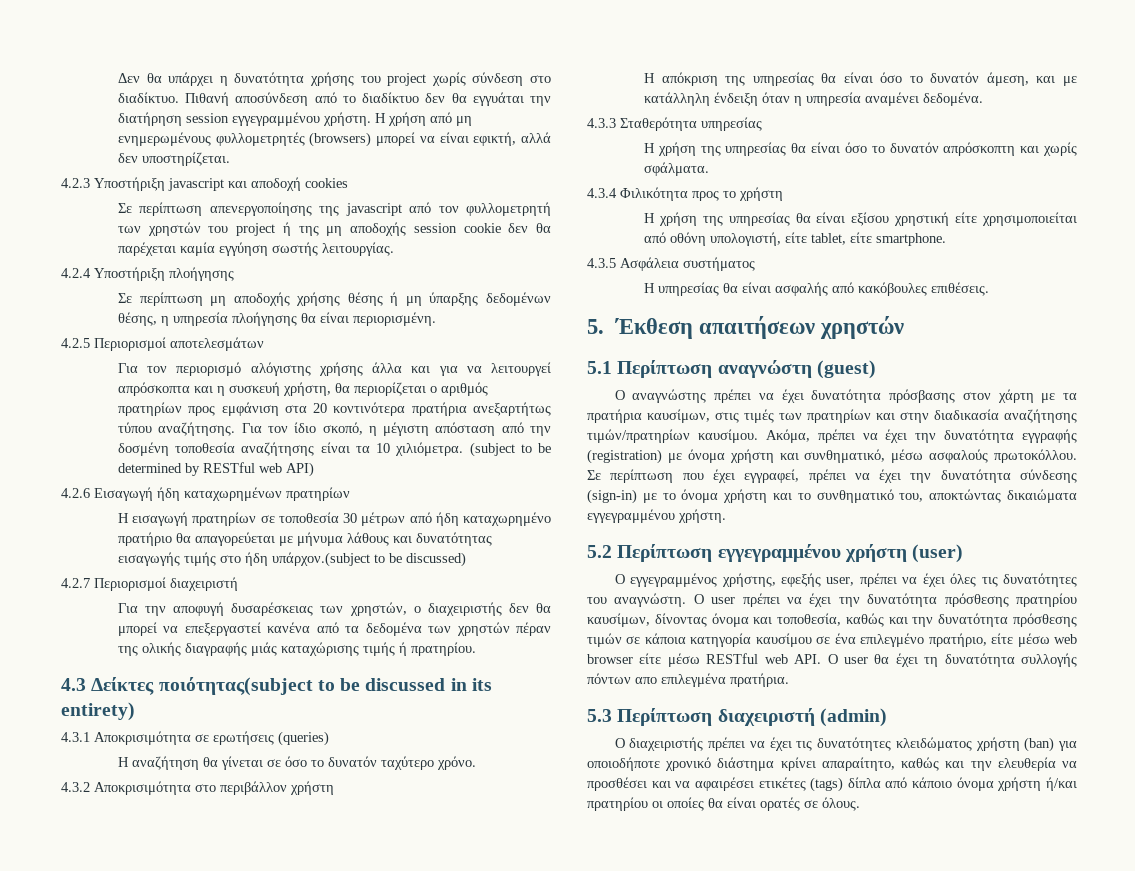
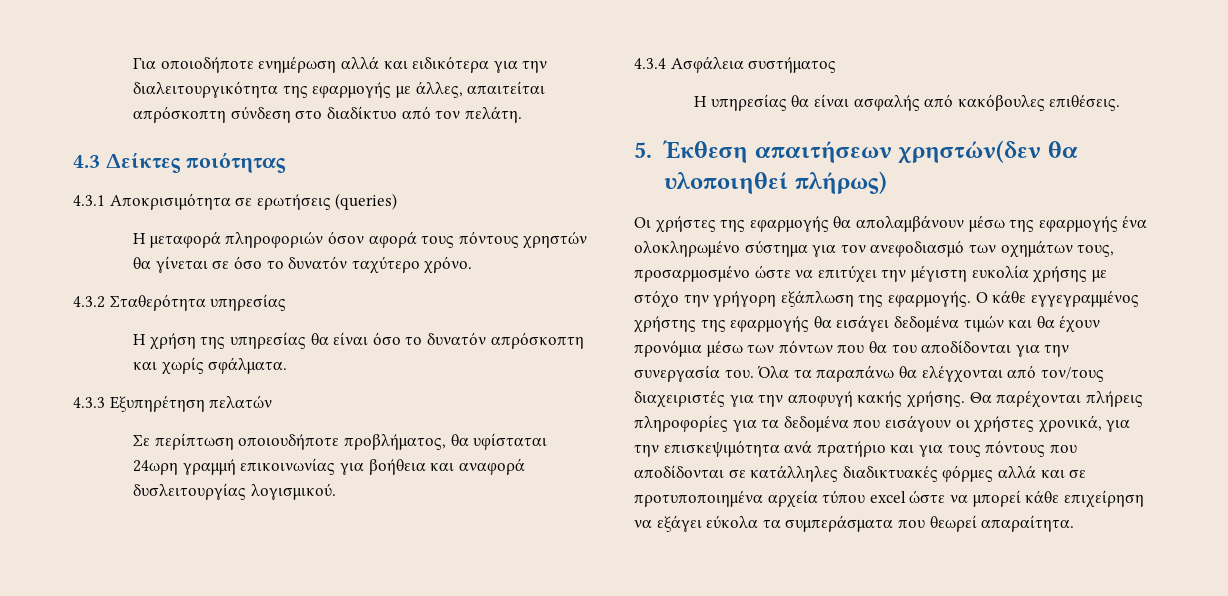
- Δεν θα υπάρχει η δυνατότητα χρήσης του project χωρίς σύνδεση στο διαδίκτυο. Πιθανή αποσύνδεση από το διαδίκτυο δεν θα εγγυάται την διατήρηση session εγγεγραμμένου χρήστη. Η χρήση από μη ενημερωμένους φυλλομετρητές (browsers) μπορεί να είναι εφικτή, αλλά δεν υποστηρίζεται.
- 4.2.3 Υποστήριξη javascript και αποδοχή cookies
- Σε περίπτωση απενεργοποίησης της javascript από τον φυλλομετρητή των χρηστών του project ή της μη αποδοχής session cookie δεν θα παρέχεται καμία εγγύηση σωστής λειτουργίας.
- 4.2.4 Υποστήριξη πλοήγησης
- Σε περίπτωση μη αποδοχής χρήσης θέσης ή μη ύπαρξης δεδομένων θέσης, η υπηρεσία πλοήγησης θα είναι περιορισμένη.
- 4.2.5 Περιορισμοί αποτελεσμάτων
- Για τον περιορισμό αλόγιστης χρήσης άλλα και για να λειτουργεί απρόσκοπτα και η συσκευή χρήστη, θα περιορίζεται ο αριθμός πρατηρίων προς εμφάνιση στα 20 κοντινότερα πρατήρια ανεξαρτήτως τύπου αναζήτησης. Για τον ίδιο σκοπό, η μέγιστη απόσταση από την δοσμένη τοποθεσία αναζήτησης είναι τα 10 χιλιόμετρα. (subject to be determined by RESTful web API)
- 4.2.6 Εισαγωγή ήδη καταχωρημένων πρατηρίων
- Η εισαγωγή πρατηρίων σε τοποθεσία 30 μέτρων από ήδη καταχωρημένο πρατήριο θα απαγορεύεται με μήνυμα λάθους και δυνατότητας εισαγωγής τιμής στο ήδη υπάρχον.(subject to be discussed)
- 4.2.7 Περιορισμοί διαχειριστή
- Για την αποφυγή δυσαρέσκειας των χρηστών, ο διαχειριστής δεν θα μπορεί να επεξεργαστεί κανένα από τα δεδομένα των χρηστών πέραν της ολικής διαγραφής μιάς καταχώρισης τιμής ή πρατηρίου.
- 4.3 Δείκτες ποιότητας(subject to be discussed in its entirety)
+ Για οποιοδήποτε ενημέρωση αλλά και ειδικότερα για την διαλειτουργικότητα της εφαρμογής με άλλες, απαιτείται απρόσκοπτη σύνδεση στο διαδίκτυο από τον πελάτη.
+ 4.3 Δείκτες ποιότητας
- Η αναζήτηση θα γίνεται σε όσο το δυνατόν ταχύτερο χρόνο.
+ Η μεταφορά πληροφοριών όσον αφορά τους πόντους χρηστών θα γίνεται σε όσο το δυνατόν ταχύτερο χρόνο.
- 4.3.2 Αποκρισιμότητα στο περιβάλλον χρήστη
- Η απόκριση της υπηρεσίας θα είναι όσο το δυνατόν άμεση, και με κατάλληλη ένδειξη όταν η υπηρεσία αναμένει δεδομένα.
- 4.3.3 Σταθερότητα υπηρεσίας
+ 4.3.2 Σταθερότητα υπηρεσίας
- 4.3.4 Φιλικότητα προς το χρήστη
- Η χρήση της υπηρεσίας θα είναι εξίσου χρηστική είτε χρησιμοποιείται από οθόνη υπολογιστή, είτε tablet, είτε smartphone.
- 4.3.5 Ασφάλεια συστήματος
+ 4.3.3 Εξυπηρέτηση πελατών
+ Σε περίπτωση οποιουδήποτε προβλήματος, θα υφίσταται 24ωρη γραμμή επικοινωνίας για βοήθεια και αναφορά δυσλειτουργίας λογισμικού.
+ 4.3.4 Ασφάλεια συστήματος
- 5. Έκθεση απαιτήσεων χρηστών
- 5.1 Περίπτωση αναγνώστη (guest)
- Ο αναγνώστης πρέπει να έχει δυνατότητα πρόσβασης στον χάρτη με τα πρατήρια καυσίμων, στις τιμές των πρατηρίων και στην διαδικασία αναζήτησης τιμών/πρατηρίων καυσίμου. Ακόμα, πρέπει να έχει την δυνατότητα εγγραφής (registration) με όνομα χρήστη και συνθηματικό, μέσω ασφαλούς πρωτοκόλλου. Σε περίπτωση που έχει εγγραφεί, πρέπει να έχει την δυνατότητα σύνδεσης (sign-in) με το όνομα χρήστη και το συνθηματικό του, αποκτώντας δικαιώματα εγγεγραμμένου χρήστη.
- 5.2 Περίπτωση εγγεγραμμένου χρήστη (user)
- O εγγεγραμμένος χρήστης, εφεξής user, πρέπει να έχει όλες τις δυνατότητες του αναγνώστη. Ο user πρέπει να έχει την δυνατότητα πρόσθεσης πρατηρίου καυσίμων, δίνοντας όνομα και τοποθεσία, καθώς και την δυνατότητα πρόσθεσης τιμών σε κάποια κατηγορία καυσίμου σε ένα επιλεγμένο πρατήριο, είτε μέσω web browser είτε μέσω RESTful web API. Ο user θα έχει τη δυνατότητα συλλογής πόντων απο επιλεγμένα πρατήρια.
- 5.3 Περίπτωση διαχειριστή (admin)
- Ο διαχειριστής πρέπει να έχει τις δυνατότητες κλειδώματος χρήστη (ban) για οποιοδήποτε χρονικό διάστημα κρίνει απαραίτητο, καθώς και την ελευθερία να προσθέσει και να αφαιρέσει ετικέτες (tags) δίπλα από κάποιο όνομα χρήστη ή/και πρατηρίου οι οποίες θα είναι ορατές σε όλους.
+ 5. Έκθεση απαιτήσεων χρηστών(δεν θα υλοποιηθεί πλήρως)
+ Οι χρήστες της εφαρμογής θα απολαμβάνουν μέσω της εφαρμογής ένα ολοκληρωμένο σύστημα για τον ανεφοδιασμό των οχημάτων τους, προσαρμοσμένο ώστε να επιτύχει την μέγιστη ευκολία χρήσης με στόχο την γρήγορη εξάπλωση της εφαρμογής. Ο κάθε εγγεγραμμένος χρήστης της εφαρμογής θα εισάγει δεδομένα τιμών και θα έχουν προνόμια μέσω των πόντων που θα του αποδίδονται για την συνεργασία του. Όλα τα παραπάνω θα ελέγχονται από τον/τους διαχειριστές για την αποφυγή κακής χρήσης. Θα παρέχονται πλήρεις πληροφορίες για τα δεδομένα που εισάγουν οι χρήστες χρονικά, για την επισκεψιμότητα ανά πρατήριο και για τους πόντους που αποδίδονται σε κατάλληλες διαδικτυακές φόρμες αλλά και σε προτυποποιημένα αρχεία τύπου excel ώστε να μπορεί κάθε επιχείρηση να εξάγει εύκολα τα συμπεράσματα που θεωρεί απαραίτητα.

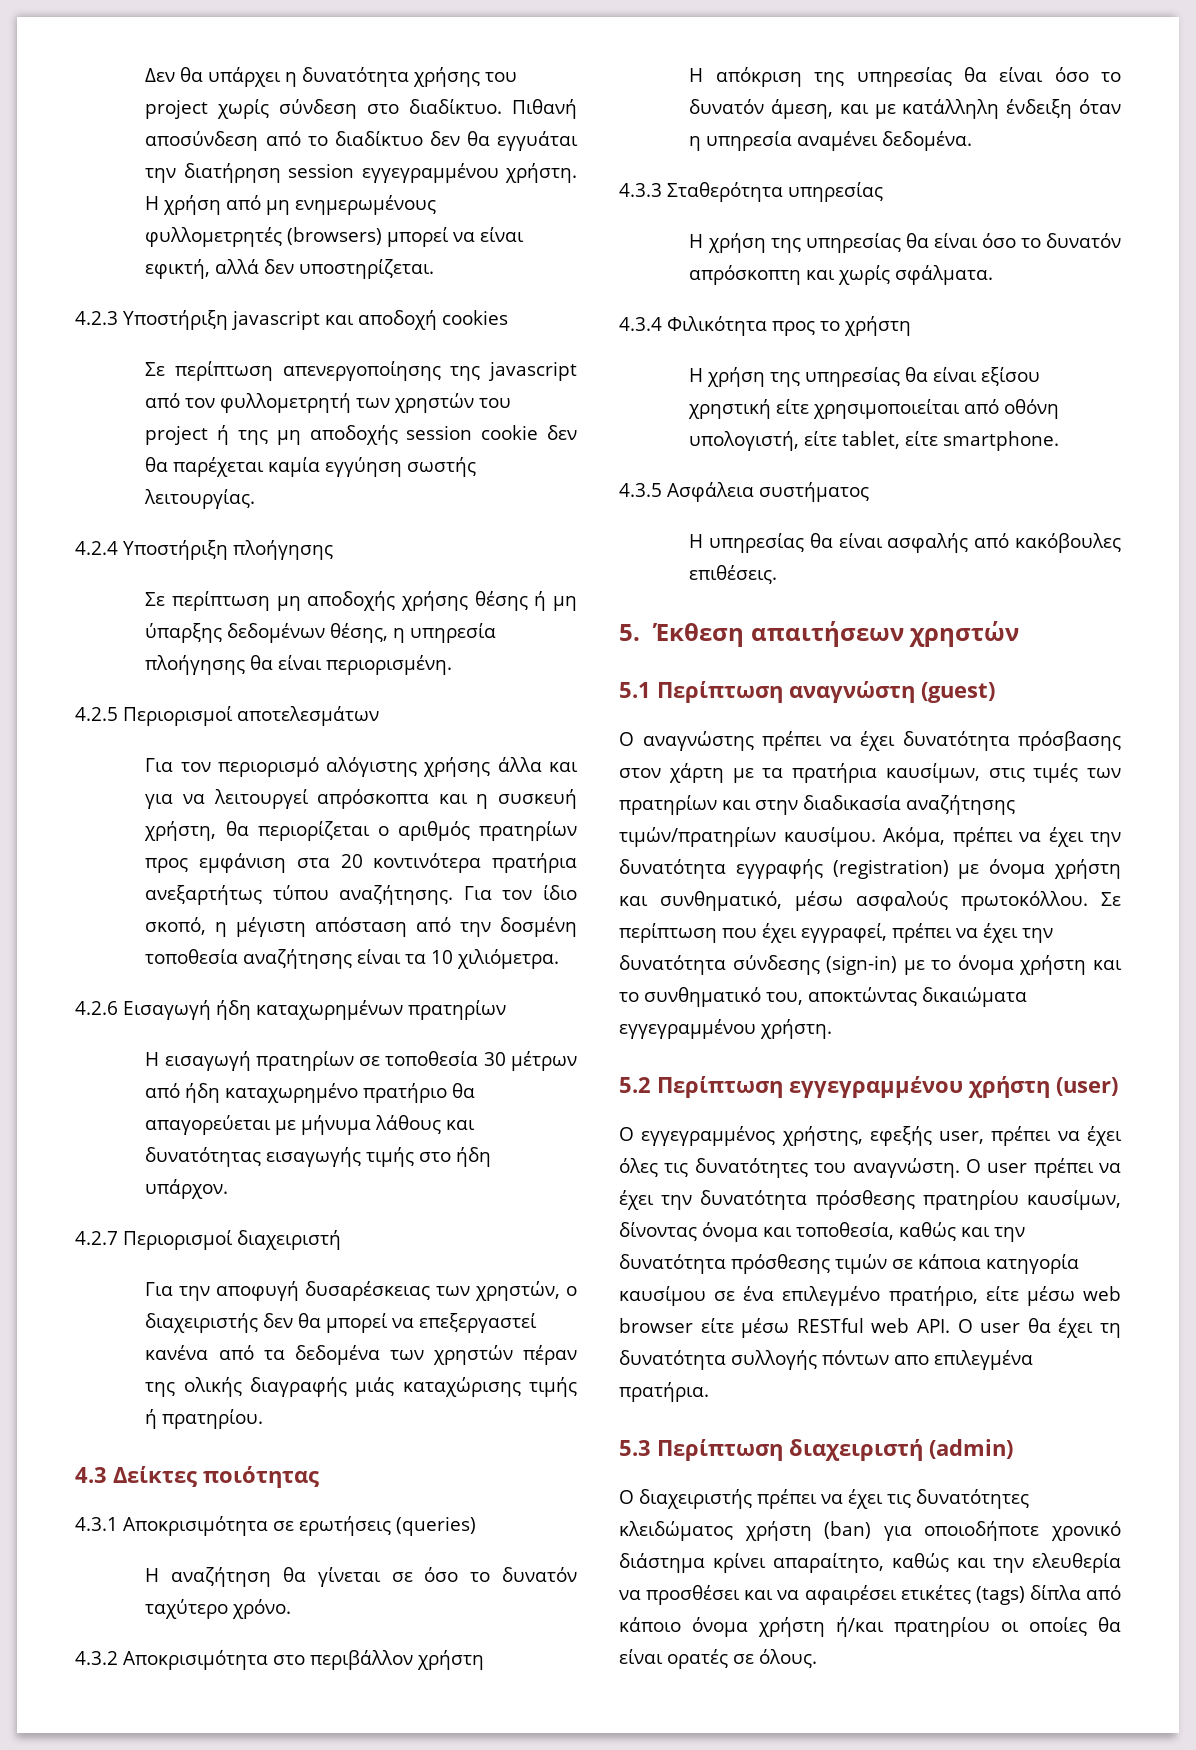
- Για οποιοδήποτε ενημέρωση αλλά και ειδικότερα για την διαλειτουργικότητα της εφαρμογής με άλλες, απαιτείται απρόσκοπτη σύνδεση στο διαδίκτυο από τον πελάτη.
+ Δεν θα υπάρχει η δυνατότητα χρήσης του project χωρίς σύνδεση στο διαδίκτυο. Πιθανή αποσύνδεση από το διαδίκτυο δεν θα εγγυάται την διατήρηση session εγγεγραμμένου χρήστη. Η χρήση από μη ενημερωμένους φυλλομετρητές (browsers) μπορεί να είναι εφικτή, αλλά δεν υποστηρίζεται.
+ 4.2.3 Υποστήριξη javascript και αποδοχή cookies
+ Σε περίπτωση απενεργοποίησης της javascript από τον φυλλομετρητή των χρηστών του project ή της μη αποδοχής session cookie δεν θα παρέχεται καμία εγγύηση σωστής λειτουργίας.
+ 4.2.4 Υποστήριξη πλοήγησης
+ Σε περίπτωση μη αποδοχής χρήσης θέσης ή μη ύπαρξης δεδομένων θέσης, η υπηρεσία πλοήγησης θα είναι περιορισμένη.
+ 4.2.5 Περιορισμοί αποτελεσμάτων
+ Για τον περιορισμό αλόγιστης χρήσης άλλα και για να λειτουργεί απρόσκοπτα και η συσκευή χρήστη, θα περιορίζεται ο αριθμός πρατηρίων προς εμφάνιση στα 20 κοντινότερα πρατήρια ανεξαρτήτως τύπου αναζήτησης. Για τον ίδιο σκοπό, η μέγιστη απόσταση από την δοσμένη τοποθεσία αναζήτησης είναι τα 10 χιλιόμετρα.
+ 4.2.6 Εισαγωγή ήδη καταχωρημένων πρατηρίων
+ Η εισαγωγή πρατηρίων σε τοποθεσία 30 μέτρων από ήδη καταχωρημένο πρατήριο θα απαγορεύεται με μήνυμα λάθους και δυνατότητας εισαγωγής τιμής στο ήδη υπάρχον.
+ 4.2.7 Περιορισμοί διαχειριστή
+ Για την αποφυγή δυσαρέσκειας των χρηστών, ο διαχειριστής δεν θα μπορεί να επεξεργαστεί κανένα από τα δεδομένα των χρηστών πέραν της ολικής διαγραφής μιάς καταχώρισης τιμής ή πρατηρίου.
- Η μεταφορά πληροφοριών όσον αφορά τους πόντους χρηστών θα γίνεται σε όσο το δυνατόν ταχύτερο χρόνο.
+ Η αναζήτηση θα γίνεται σε όσο το δυνατόν ταχύτερο χρόνο.
- 4.3.2 Σταθερότητα υπηρεσίας
+ 4.3.2 Αποκρισιμότητα στο περιβάλλον χρήστη
+ Η απόκριση της υπηρεσίας θα είναι όσο το δυνατόν άμεση, και με κατάλληλη ένδειξη όταν η υπηρεσία αναμένει δεδομένα.
+ 4.3.3 Σταθερότητα υπηρεσίας
- 4.3.3 Εξυπηρέτηση πελατών
- Σε περίπτωση οποιουδήποτε προβλήματος, θα υφίσταται 24ωρη γραμμή επικοινωνίας για βοήθεια και αναφορά δυσλειτουργίας λογισμικού.
- 4.3.4 Ασφάλεια συστήματος
+ 4.3.4 Φιλικότητα προς το χρήστη
+ Η χρήση της υπηρεσίας θα είναι εξίσου χρηστική είτε χρησιμοποιείται από οθόνη υπολογιστή, είτε tablet, είτε smartphone.
+ 4.3.5 Ασφάλεια συστήματος
- 5. Έκθεση απαιτήσεων χρηστών(δεν θα υλοποιηθεί πλήρως)
- Οι χρήστες της εφαρμογής θα απολαμβάνουν μέσω της εφαρμογής ένα ολοκληρωμένο σύστημα για τον ανεφοδιασμό των οχημάτων τους, προσαρμοσμένο ώστε να επιτύχει την μέγιστη ευκολία χρήσης με στόχο την γρήγορη εξάπλωση της εφαρμογής. Ο κάθε εγγεγραμμένος χρήστης της εφαρμογής θα εισάγει δεδομένα τιμών και θα έχουν προνόμια μέσω των πόντων που θα του αποδίδονται για την συνεργασία του. Όλα τα παραπάνω θα ελέγχονται από τον/τους διαχειριστές για την αποφυγή κακής χρήσης. Θα παρέχονται πλήρεις πληροφορίες για τα δεδομένα που εισάγουν οι χρήστες χρονικά, για την επισκεψιμότητα ανά πρατήριο και για τους πόντους που αποδίδονται σε κατάλληλες διαδικτυακές φόρμες αλλά και σε προτυποποιημένα αρχεία τύπου excel ώστε να μπορεί κάθε επιχείρηση να εξάγει εύκολα τα συμπεράσματα που θεωρεί απαραίτητα.
+ 5. Έκθεση απαιτήσεων χρηστών
+ 5.1 Περίπτωση αναγνώστη (guest)
+ Ο αναγνώστης πρέπει να έχει δυνατότητα πρόσβασης στον χάρτη με τα πρατήρια καυσίμων, στις τιμές των πρατηρίων και στην διαδικασία αναζήτησης τιμών/πρατηρίων καυσίμου. Ακόμα, πρέπει να έχει την δυνατότητα εγγραφής (registration) με όνομα χρήστη και συνθηματικό, μέσω ασφαλούς πρωτοκόλλου. Σε περίπτωση που έχει εγγραφεί, πρέπει να έχει την δυνατότητα σύνδεσης (sign-in) με το όνομα χρήστη και το συνθηματικό του, αποκτώντας δικαιώματα εγγεγραμμένου χρήστη.
+ 5.2 Περίπτωση εγγεγραμμένου χρήστη (user)
+ O εγγεγραμμένος χρήστης, εφεξής user, πρέπει να έχει όλες τις δυνατότητες του αναγνώστη. Ο user πρέπει να έχει την δυνατότητα πρόσθεσης πρατηρίου καυσίμων, δίνοντας όνομα και τοποθεσία, καθώς και την δυνατότητα πρόσθεσης τιμών σε κάποια κατηγορία καυσίμου σε ένα επιλεγμένο πρατήριο, είτε μέσω web browser είτε μέσω RESTful web API. Ο user θα έχει τη δυνατότητα συλλογής πόντων απο επιλεγμένα πρατήρια.
+ 5.3 Περίπτωση διαχειριστή (admin)
+ Ο διαχειριστής πρέπει να έχει τις δυνατότητες κλειδώματος χρήστη (ban) για οποιοδήποτε χρονικό διάστημα κρίνει απαραίτητο, καθώς και την ελευθερία να προσθέσει και να αφαιρέσει ετικέτες (tags) δίπλα από κάποιο όνομα χρήστη ή/και πρατηρίου οι οποίες θα είναι ορατές σε όλους.

